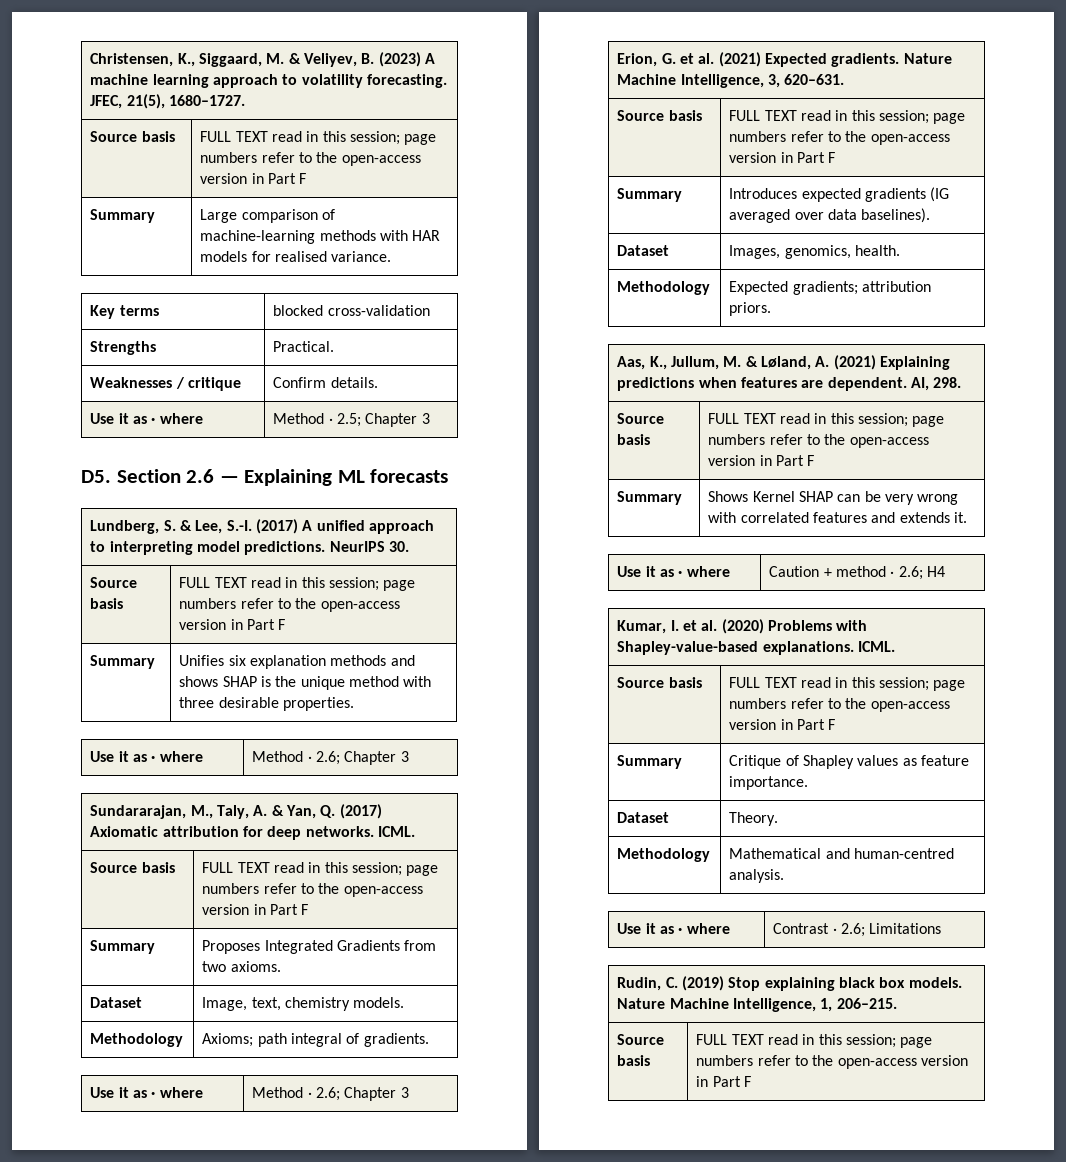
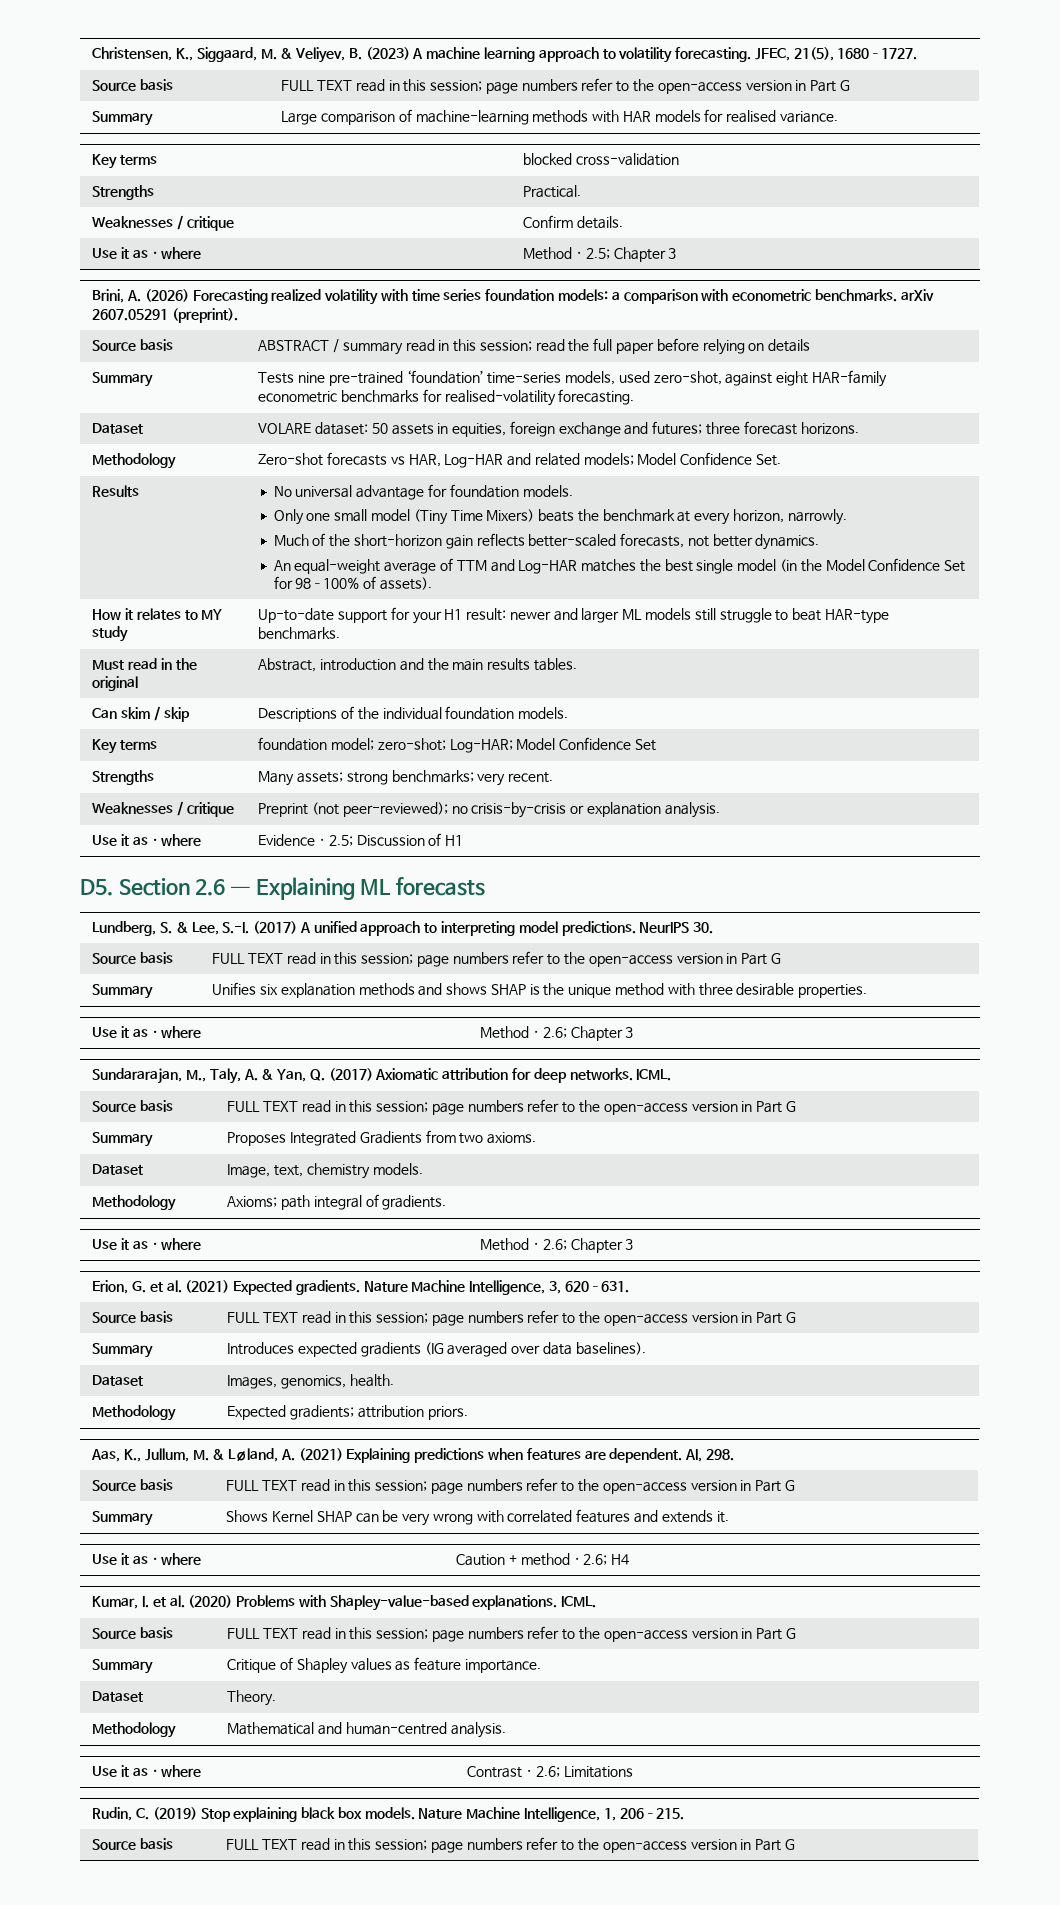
  Christensen, K., Siggaard, M. & Veliyev, B. (2023) A machine learning approach to volatility forecasting. JFEC, 21(5), 1680–1727.
- Source basis | FULL TEXT read in this session; page numbers refer to the open-access version in Part F
+ Source basis | FULL TEXT read in this session; page numbers refer to the open-access version in Part G
+ Brini, A. (2026) Forecasting realized volatility with time series foundation models: a comparison with econometric benchmarks. arXiv 2607.05291 (preprint).
+ Source basis | ABSTRACT / summary read in this session; read the full paper before relying on details
+ Summary | Tests nine pre-trained ‘foundation’ time-series models, used zero-shot, against eight HAR-family econometric benchmarks for realised-volatility forecasting.
+ Dataset | VOLARE dataset: 50 assets in equities, foreign exchange and futures; three forecast horizons.
+ Methodology | Zero-shot forecasts vs HAR, Log-HAR and related models; Model Confidence Set.
+ Results | No universal advantage for foundation models.
+ Only one small model (Tiny Time Mixers) beats the benchmark at every horizon, narrowly.
+ Much of the short-horizon gain reflects better-scaled forecasts, not better dynamics.
+ An equal-weight average of TTM and Log-HAR matches the best single model (in the Model Confidence Set for 98–100% of assets).
+ How it relates to MY study | Up-to-date support for your H1 result: newer and larger ML models still struggle to beat HAR-type benchmarks.
+ Must read in the original | Abstract, introduction and the main results tables.
+ Can skim / skip | Descriptions of the individual foundation models.
+ Key terms | foundation model; zero-shot; Log-HAR; Model Confidence Set
+ Strengths | Many assets; strong benchmarks; very recent.
+ Weaknesses / critique | Preprint (not peer-reviewed); no crisis-by-crisis or explanation analysis.
+ Use it as · where | Evidence · 2.5; Discussion of H1
  Lundberg, S. & Lee, S.-I. (2017) A unified approach to interpreting model predictions. NeurIPS 30.
- Source basis | FULL TEXT read in this session; page numbers refer to the open-access version in Part F
+ Source basis | FULL TEXT read in this session; page numbers refer to the open-access version in Part G
  Sundararajan, M., Taly, A. & Yan, Q. (2017) Axiomatic attribution for deep networks. ICML.
- Source basis | FULL TEXT read in this session; page numbers refer to the open-access version in Part F
+ Source basis | FULL TEXT read in this session; page numbers refer to the open-access version in Part G
  Erion, G. et al. (2021) Expected gradients. Nature Machine Intelligence, 3, 620–631.
- Source basis | FULL TEXT read in this session; page numbers refer to the open-access version in Part F
+ Source basis | FULL TEXT read in this session; page numbers refer to the open-access version in Part G
  Aas, K., Jullum, M. & Løland, A. (2021) Explaining predictions when features are dependent. AI, 298.
- Source basis | FULL TEXT read in this session; page numbers refer to the open-access version in Part F
+ Source basis | FULL TEXT read in this session; page numbers refer to the open-access version in Part G
  Kumar, I. et al. (2020) Problems with Shapley-value-based explanations. ICML.
- Source basis | FULL TEXT read in this session; page numbers refer to the open-access version in Part F
+ Source basis | FULL TEXT read in this session; page numbers refer to the open-access version in Part G
  Rudin, C. (2019) Stop explaining black box models. Nature Machine Intelligence, 1, 206–215.
- Source basis | FULL TEXT read in this session; page numbers refer to the open-access version in Part F
+ Source basis | FULL TEXT read in this session; page numbers refer to the open-access version in Part G

